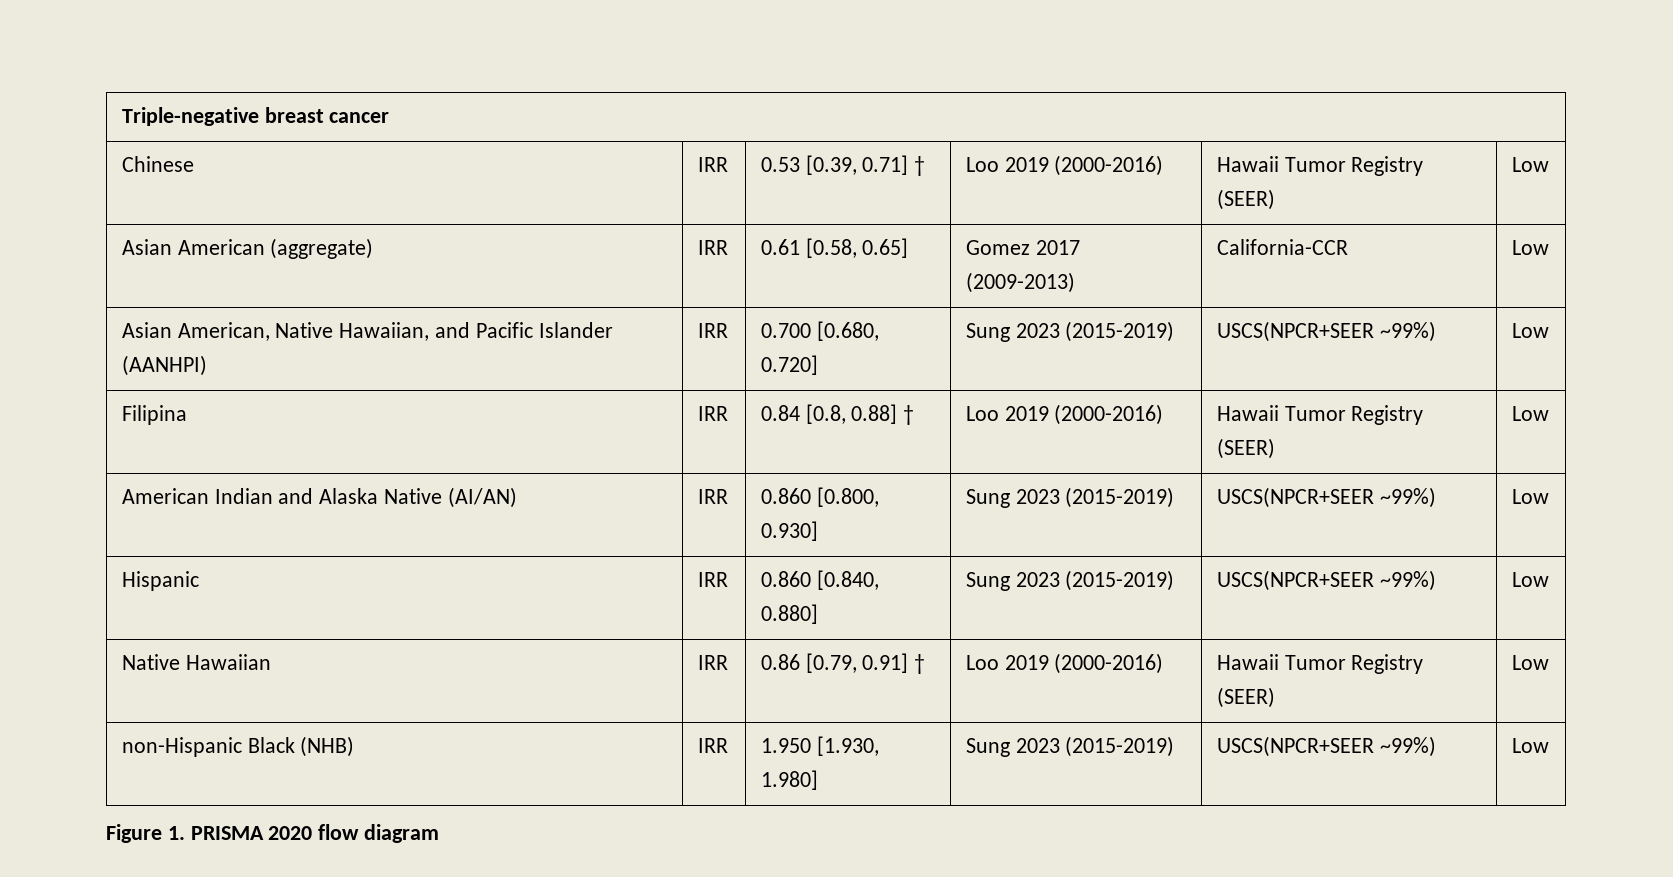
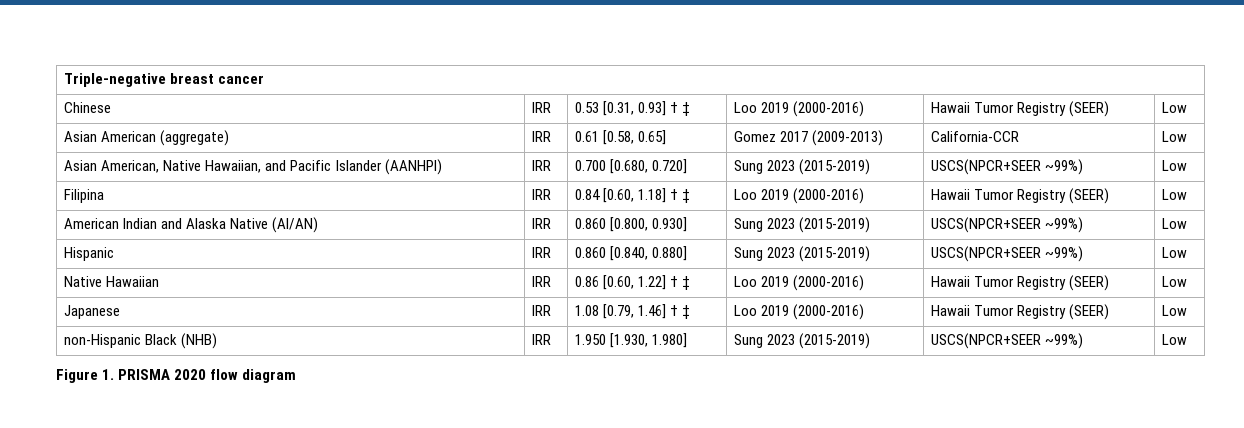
- Chinese | IRR | 0.53 [0.39, 0.71] † | Loo 2019 (2000-2016) | Hawaii Tumor Registry (SEER) | Low
+ Chinese | IRR | 0.53 [0.31, 0.93] † ‡ | Loo 2019 (2000-2016) | Hawaii Tumor Registry (SEER) | Low
- Filipina | IRR | 0.84 [0.8, 0.88] † | Loo 2019 (2000-2016) | Hawaii Tumor Registry (SEER) | Low
+ Filipina | IRR | 0.84 [0.60, 1.18] † ‡ | Loo 2019 (2000-2016) | Hawaii Tumor Registry (SEER) | Low
- Native Hawaiian | IRR | 0.86 [0.79, 0.91] † | Loo 2019 (2000-2016) | Hawaii Tumor Registry (SEER) | Low
+ Native Hawaiian | IRR | 0.86 [0.60, 1.22] † ‡ | Loo 2019 (2000-2016) | Hawaii Tumor Registry (SEER) | Low
+ Japanese | IRR | 1.08 [0.79, 1.46] † ‡ | Loo 2019 (2000-2016) | Hawaii Tumor Registry (SEER) | Low

